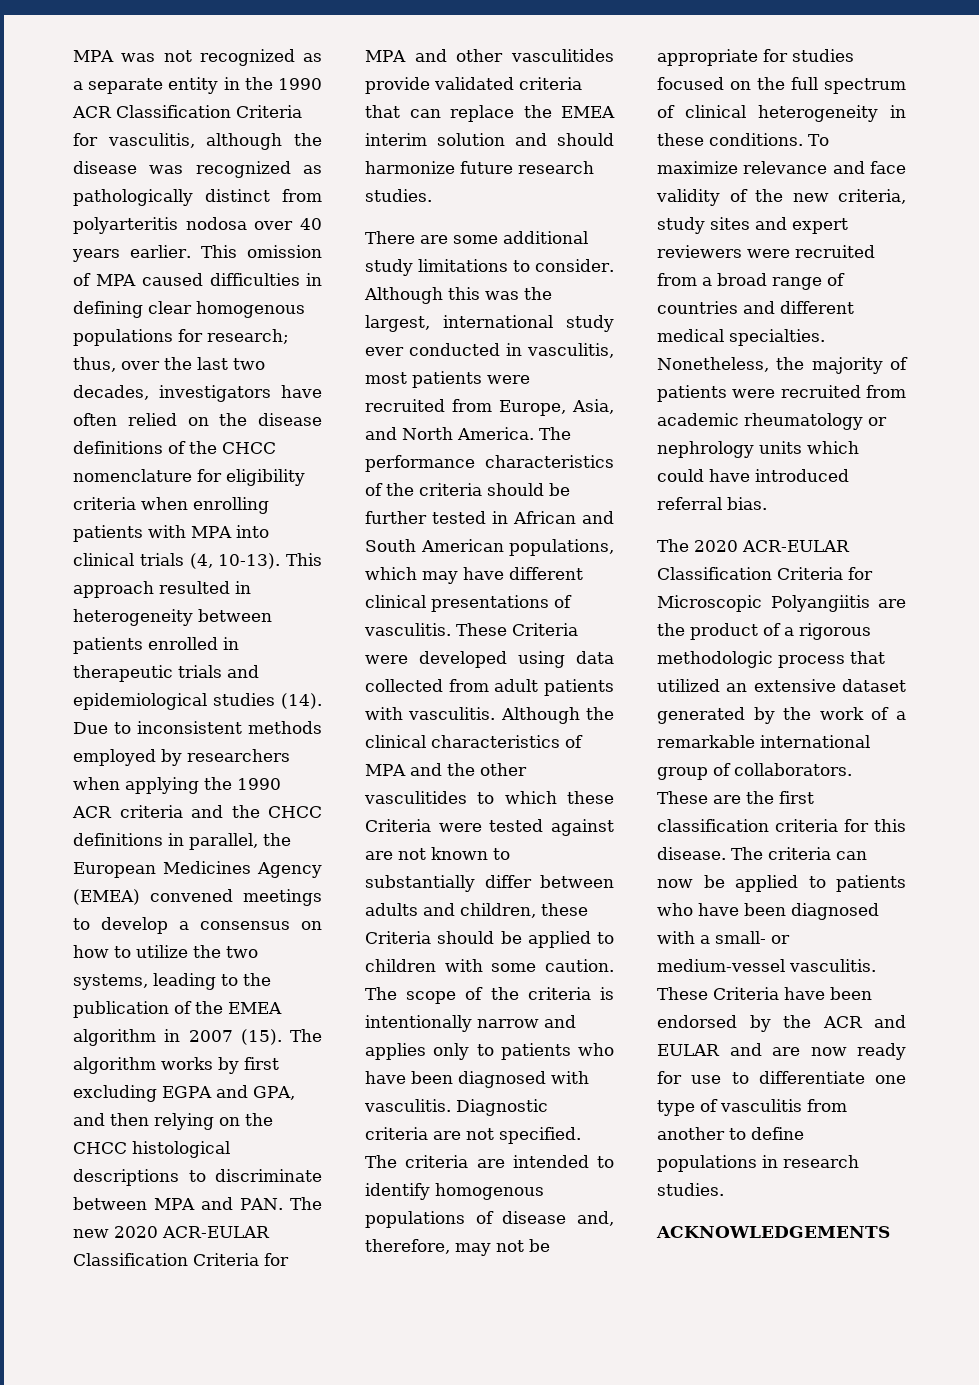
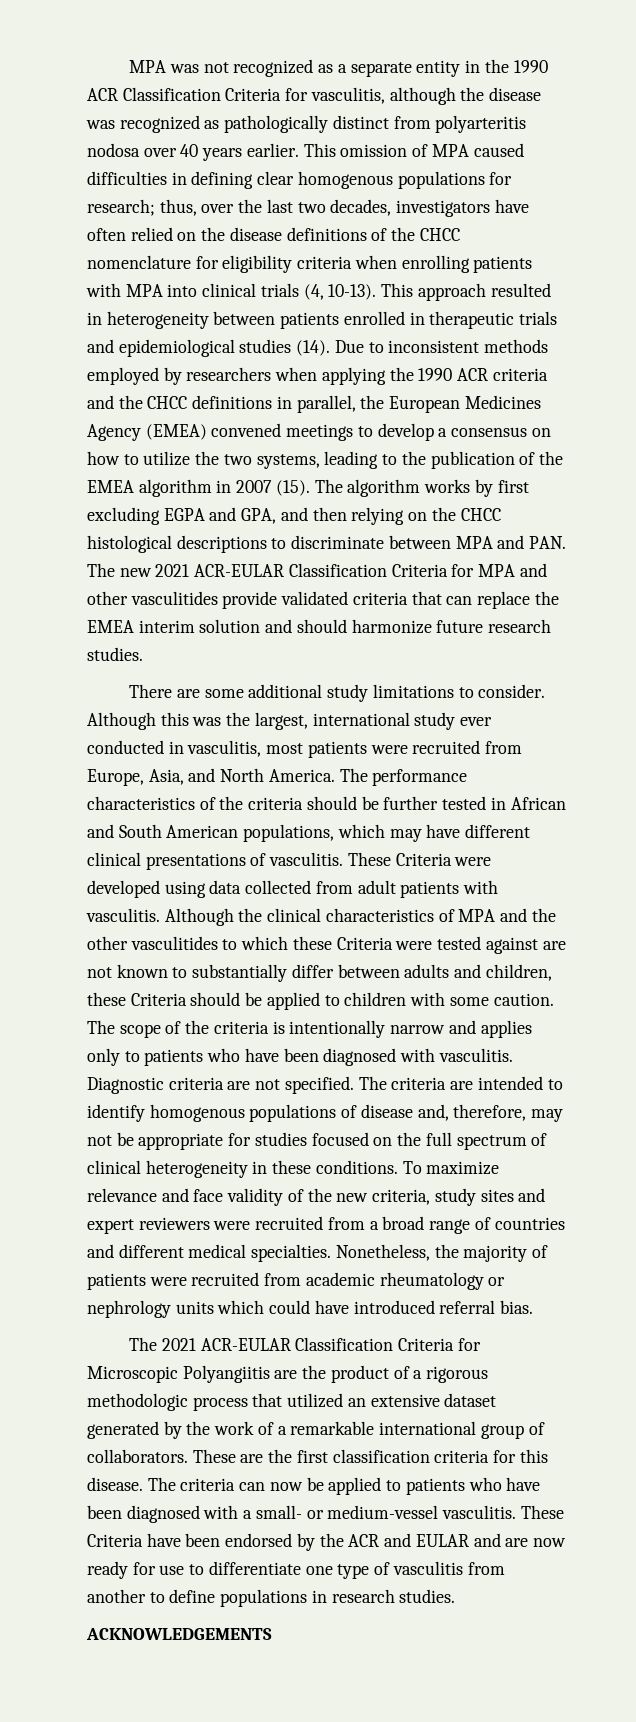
- The algorithm works by first excluding EGPA and GPA, and then relying on the CHCC histological descriptions to discriminate between MPA and PAN. The new 2020 ACR-EULAR Classification Criteria for MPA and other vasculitides provide validated criteria that can replace the EMEA interim solution and should harmonize future research studies.
+ The algorithm works by first excluding EGPA and GPA, and then relying on the CHCC histological descriptions to discriminate between MPA and PAN. The new 2021 ACR-EULAR Classification Criteria for MPA and other vasculitides provide validated criteria that can replace the EMEA interim solution and should harmonize future research studies.
- The 2020 ACR-EULAR Classification Criteria for Microscopic Polyangiitis are the product of a rigorous methodologic process that utilized an extensive dataset generated by the work of a remarkable international group of collaborators.
+ The 2021 ACR-EULAR Classification Criteria for Microscopic Polyangiitis are the product of a rigorous methodologic process that utilized an extensive dataset generated by the work of a remarkable international group of collaborators.

